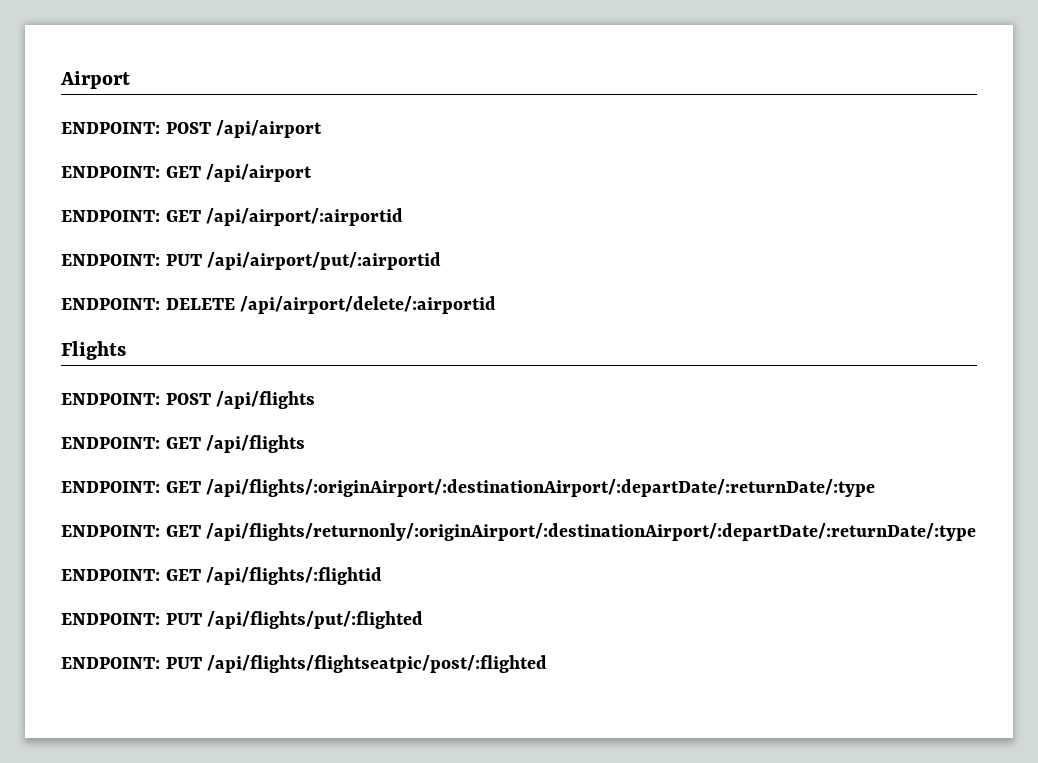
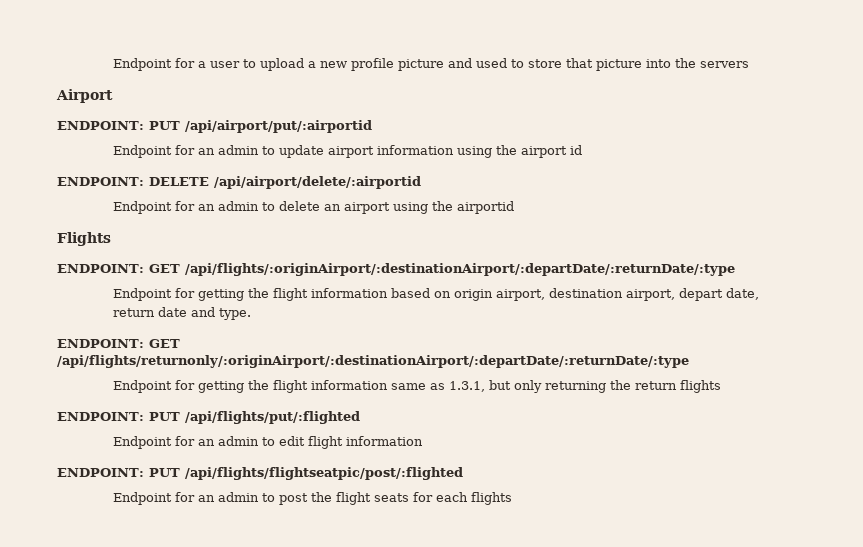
+ Endpoint for a user to upload a new profile picture and used to store that picture into the servers
  Airport
- ENDPOINT: POST /api/airport
- ENDPOINT: GET /api/airport
- ENDPOINT: GET /api/airport/:airportid
  ENDPOINT: PUT /api/airport/put/:airportid
+ Endpoint for an admin to update airport information using the airport id
  ENDPOINT: DELETE /api/airport/delete/:airportid
+ Endpoint for an admin to delete an airport using the airportid
  Flights
- ENDPOINT: POST /api/flights
- ENDPOINT: GET /api/flights
  ENDPOINT: GET /api/flights/:originAirport/:destinationAirport/:departDate/:returnDate/:type
+ Endpoint for getting the flight information based on origin airport, destination airport, depart date, return date and type.
  ENDPOINT: GET /api/flights/returnonly/:originAirport/:destinationAirport/:departDate/:returnDate/:type
- ENDPOINT: GET /api/flights/:flightid
+ Endpoint for getting the flight information same as 1.3.1, but only returning the return flights
  ENDPOINT: PUT /api/flights/put/:flighted
+ Endpoint for an admin to edit flight information
  ENDPOINT: PUT /api/flights/flightseatpic/post/:flighted
+ Endpoint for an admin to post the flight seats for each flights

